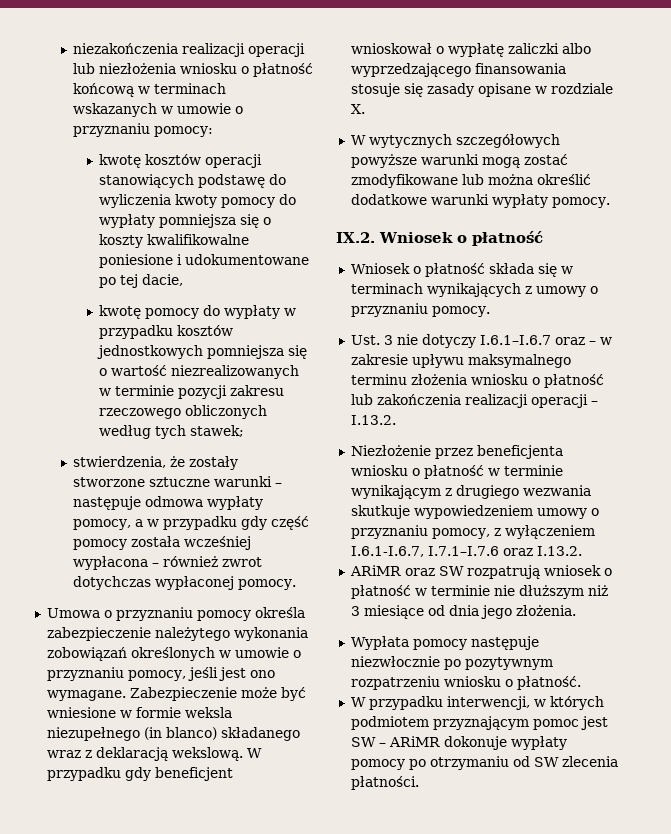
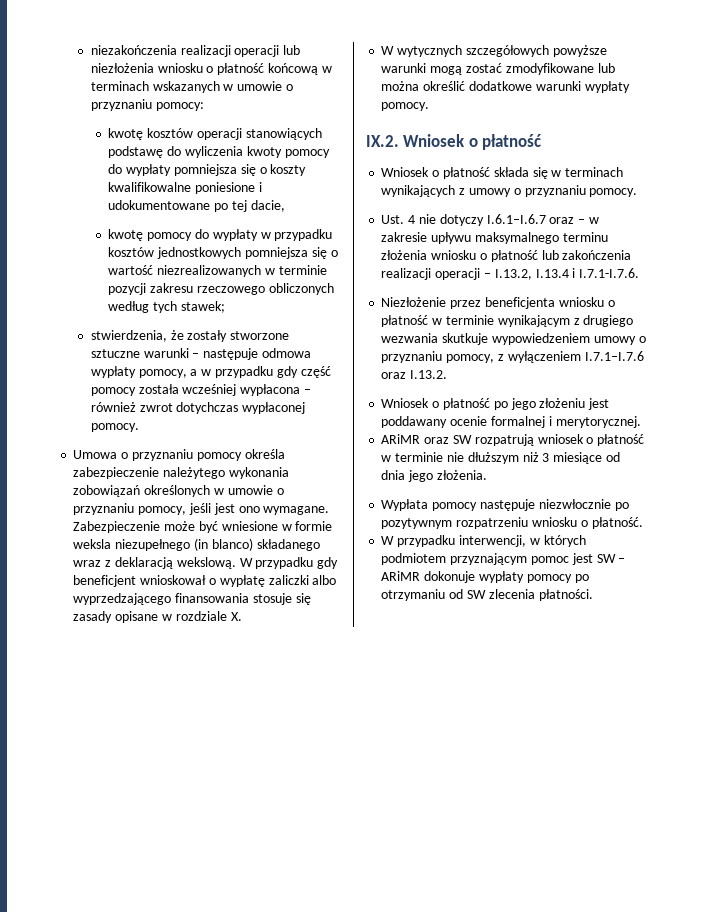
- Ust. 3 nie dotyczy I.6.1–I.6.7 oraz – w zakresie upływu maksymalnego terminu złożenia wniosku o płatność lub zakończenia realizacji operacji – I.13.2.
+ Ust. 4 nie dotyczy I.6.1–I.6.7 oraz – w zakresie upływu maksymalnego terminu złożenia wniosku o płatność lub zakończenia realizacji operacji – I.13.2, I.13.4 i I.7.1-I.7.6.
- Niezłożenie przez beneficjenta wniosku o płatność w terminie wynikającym z drugiego wezwania skutkuje wypowiedzeniem umowy o przyznaniu pomocy, z wyłączeniem I.6.1-I.6.7, I.7.1–I.7.6 oraz I.13.2.
+ Niezłożenie przez beneficjenta wniosku o płatność w terminie wynikającym z drugiego wezwania skutkuje wypowiedzeniem umowy o przyznaniu pomocy, z wyłączeniem I.7.1–I.7.6 oraz I.13.2.
+ Wniosek o płatność po jego złożeniu jest poddawany ocenie formalnej i merytorycznej.

